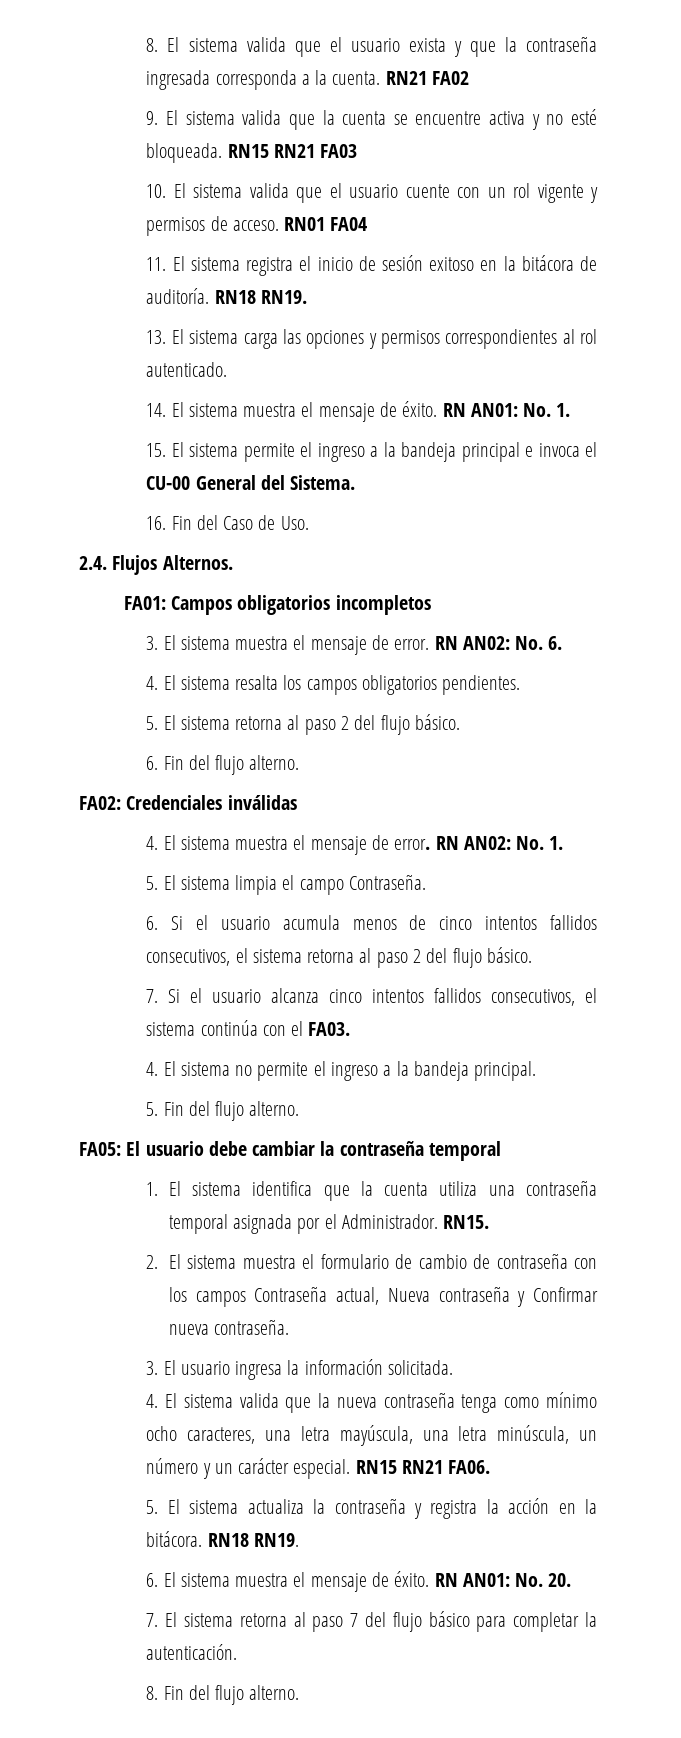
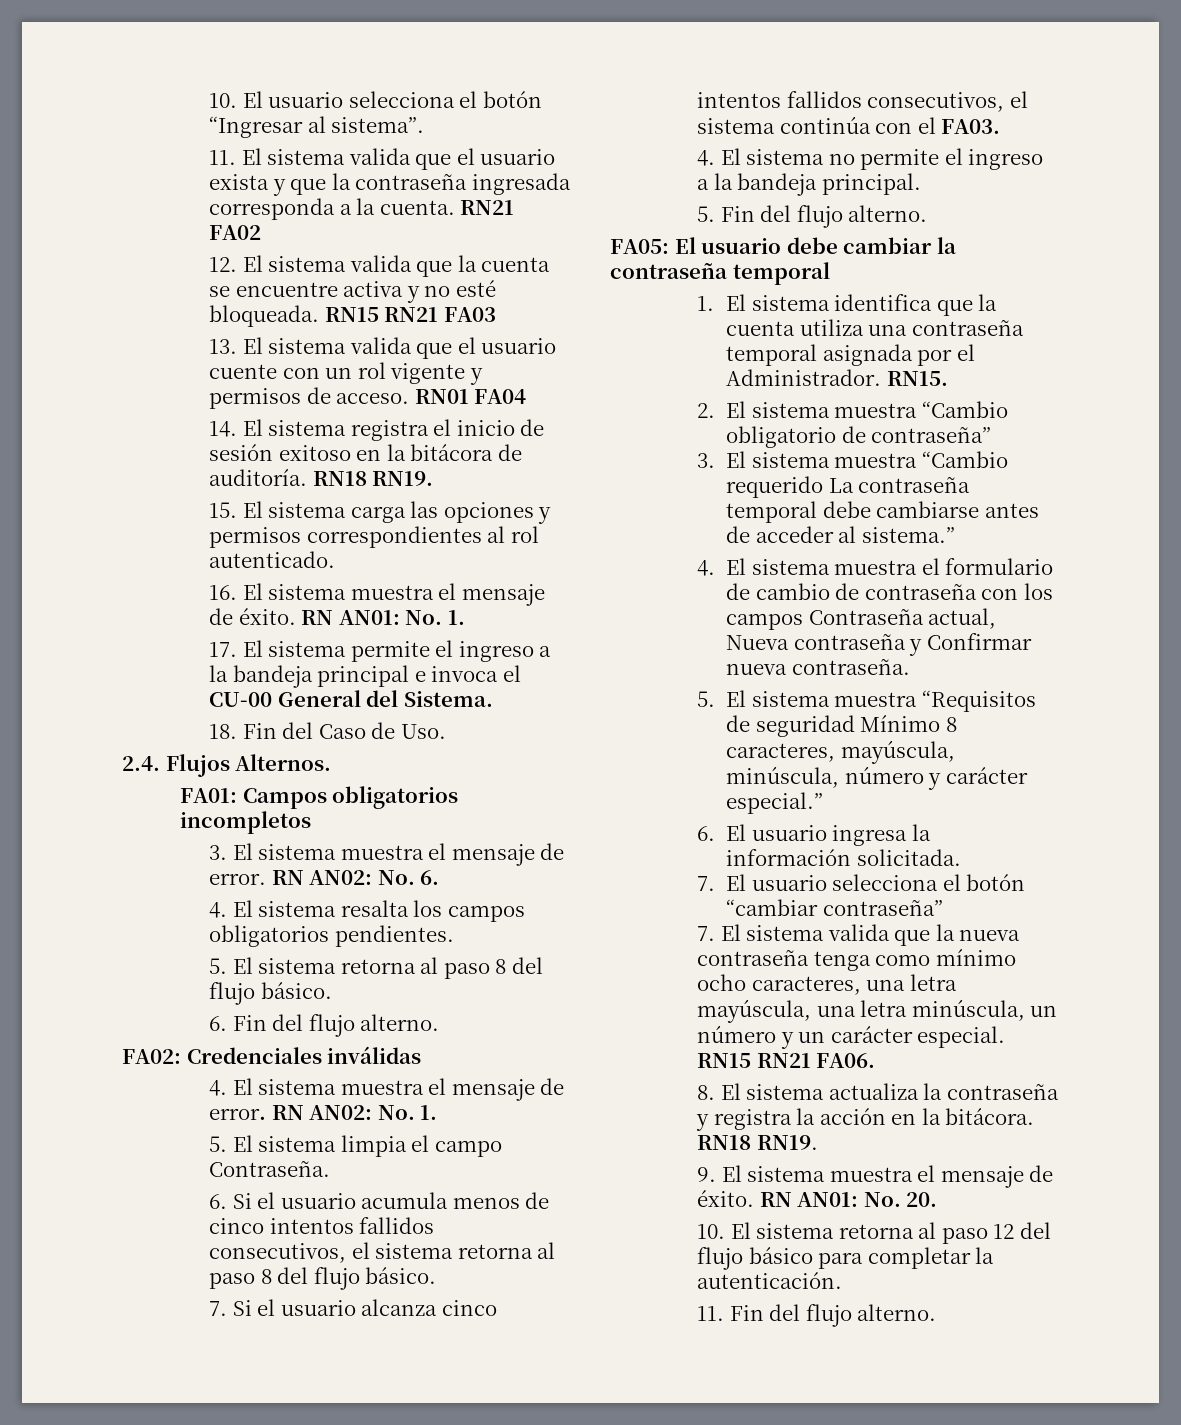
- 8. El sistema valida que el usuario exista y que la contraseña ingresada corresponda a la cuenta.
+ 10. El usuario selecciona el botón “Ingresar al sistema”.
+ 11. El sistema valida que el usuario exista y que la contraseña ingresada corresponda a la cuenta.
- 9. El sistema valida que la cuenta se encuentre activa y no esté bloqueada.
+ 12. El sistema valida que la cuenta se encuentre activa y no esté bloqueada.
- 10. El sistema valida que el usuario cuente con un rol vigente y permisos de acceso.
+ 13. El sistema valida que el usuario cuente con un rol vigente y permisos de acceso.
- 11. El sistema registra el inicio de sesión exitoso en la bitácora de auditoría.
+ 14. El sistema registra el inicio de sesión exitoso en la bitácora de auditoría.
- 13. El sistema carga las opciones y permisos correspondientes al rol autenticado.
+ 15. El sistema carga las opciones y permisos correspondientes al rol autenticado.
- 14. El sistema muestra el mensaje de éxito.
+ 16. El sistema muestra el mensaje de éxito.
- 15. El sistema permite el ingreso a la bandeja principal e invoca el CU-00 General del Sistema.
+ 17. El sistema permite el ingreso a la bandeja principal e invoca el CU-00 General del Sistema.
- 16. Fin del Caso de Uso.
+ 18. Fin del Caso de Uso.
- 5. El sistema retorna al paso 2 del flujo básico.
+ 5. El sistema retorna al paso 8 del flujo básico.
- 6. Si el usuario acumula menos de cinco intentos fallidos consecutivos, el sistema retorna al paso 2 del flujo básico.
+ 6. Si el usuario acumula menos de cinco intentos fallidos consecutivos, el sistema retorna al paso 8 del flujo básico.
- 2. El sistema muestra el formulario de cambio de contraseña con los campos Contraseña actual, Nueva contraseña y Confirmar nueva contraseña.
+ 2. El sistema muestra “Cambio obligatorio de contraseña”
+ 3. El sistema muestra “Cambio requerido La contraseña temporal debe cambiarse antes de acceder al sistema.”
+ 4. El sistema muestra el formulario de cambio de contraseña con los campos Contraseña actual, Nueva contraseña y Confirmar nueva contraseña.
- 3. El usuario ingresa la información solicitada.
+ 5. El sistema muestra “Requisitos de seguridad Mínimo 8 caracteres, mayúscula, minúscula, número y carácter especial.”
+ 6. El usuario ingresa la información solicitada.
- 4. El sistema valida que la nueva contraseña tenga como mínimo ocho caracteres, una letra mayúscula, una letra minúscula, un número y un carácter especial.
+ 7. El usuario selecciona el botón “cambiar contraseña”
+ 7. El sistema valida que la nueva contraseña tenga como mínimo ocho caracteres, una letra mayúscula, una letra minúscula, un número y un carácter especial.
- 5. El sistema actualiza la contraseña y registra la acción en la bitácora.
+ 8. El sistema actualiza la contraseña y registra la acción en la bitácora.
- 6. El sistema muestra el mensaje de éxito.
+ 9. El sistema muestra el mensaje de éxito.
- 7. El sistema retorna al paso 7 del flujo básico para completar la autenticación.
+ 10. El sistema retorna al paso 12 del flujo básico para completar la autenticación.
- 8. Fin del flujo alterno.
+ 11. Fin del flujo alterno.

